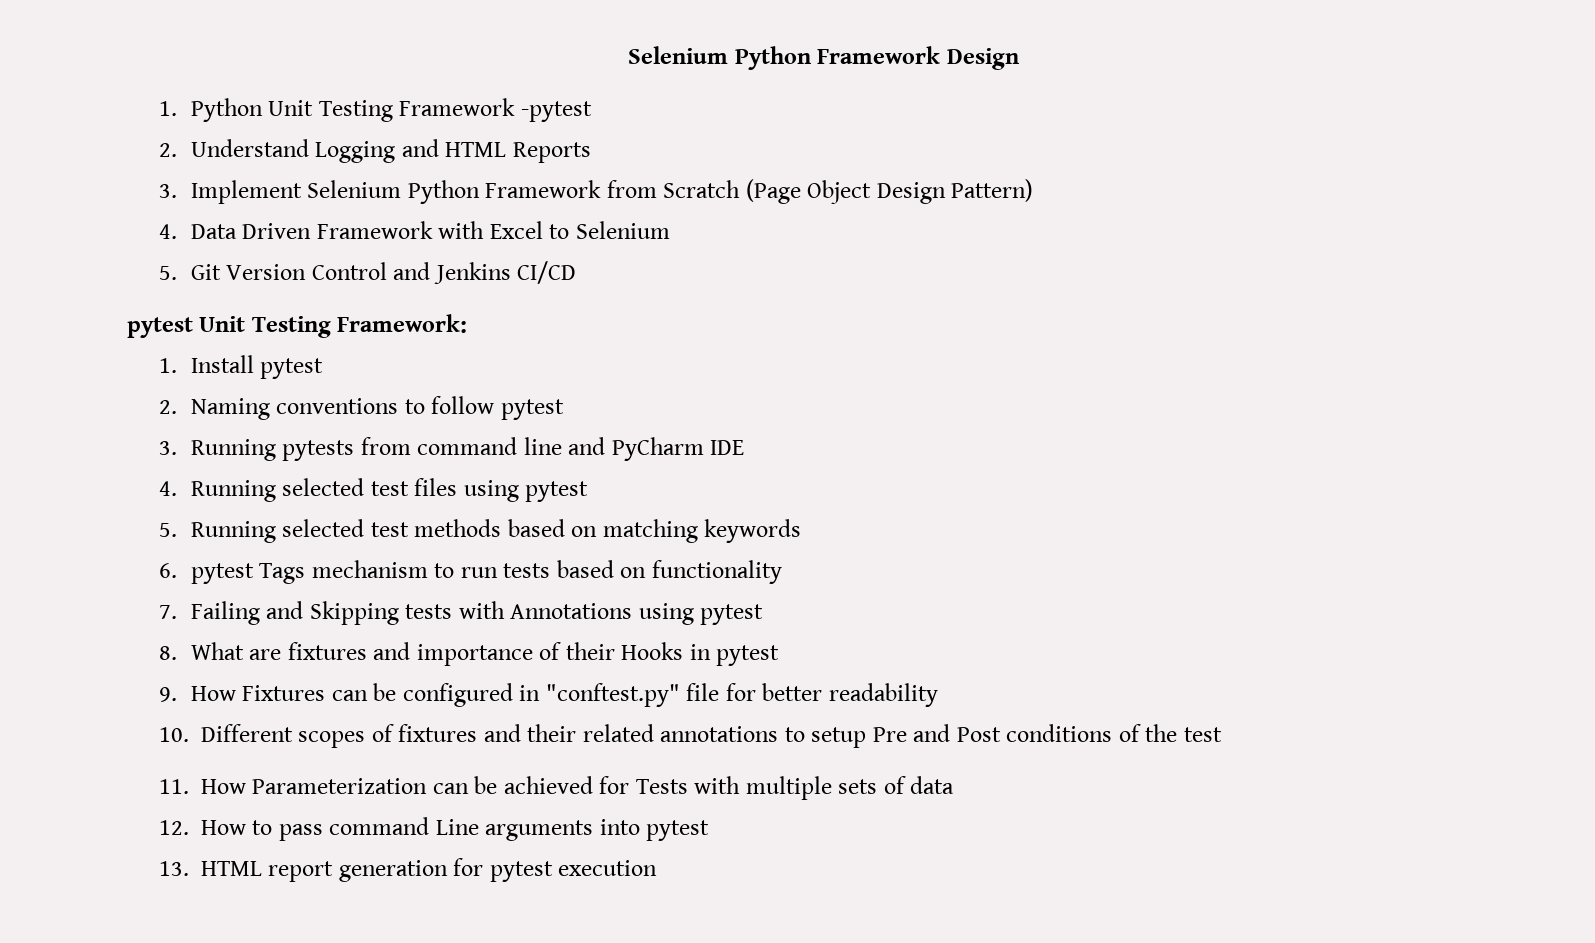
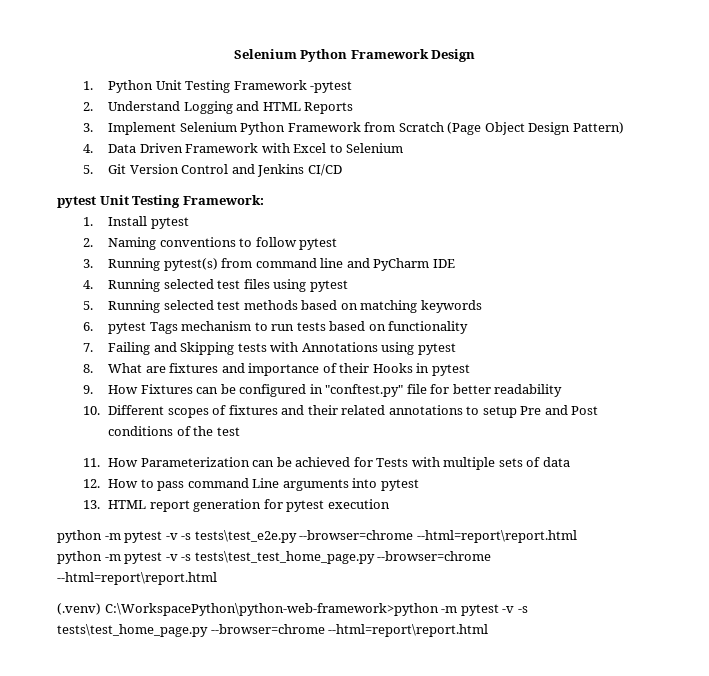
- 3. Running pytests from command line and PyCharm IDE
+ 3. Running pytest(s) from command line and PyCharm IDE
+ python -m pytest -v -s tests\test_e2e.py --browser=chrome --html=report\report.html
+ python -m pytest -v -s tests\test_test_home_page.py --browser=chrome --html=report\report.html
+ (.venv) C:\WorkspacePython\python-web-framework>python -m pytest -v -s tests\test_home_page.py --browser=chrome --html=report\report.html

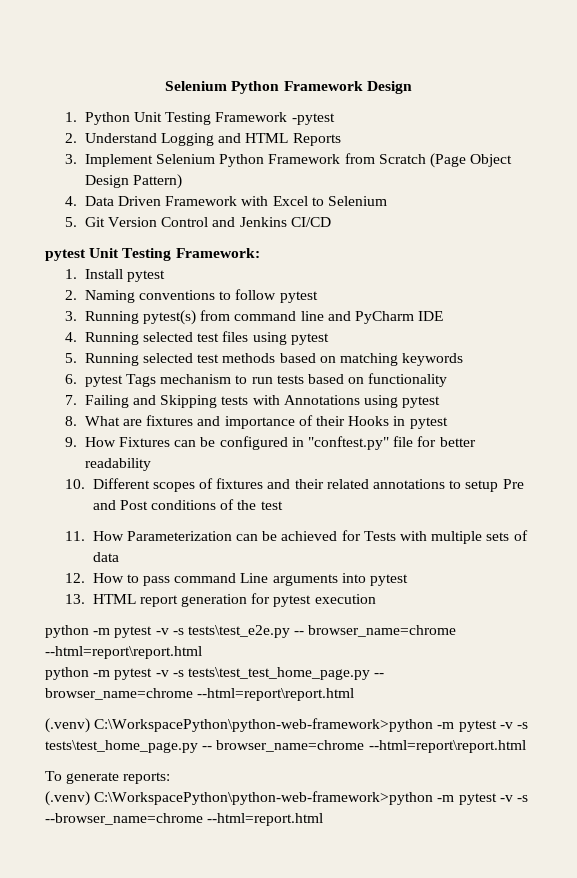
- python -m pytest -v -s tests\test_e2e.py --browser=chrome --html=report\report.html
+ python -m pytest -v -s tests\test_e2e.py -- browser_name=chrome --html=report\report.html
- python -m pytest -v -s tests\test_test_home_page.py --browser=chrome --html=report\report.html
+ python -m pytest -v -s tests\test_test_home_page.py -- browser_name=chrome --html=report\report.html
- (.venv) C:\WorkspacePython\python-web-framework>python -m pytest -v -s tests\test_home_page.py --browser=chrome --html=report\report.html
+ (.venv) C:\WorkspacePython\python-web-framework>python -m pytest -v -s tests\test_home_page.py -- browser_name=chrome --html=report\report.html
+ To generate reports:
+ (.venv) C:\WorkspacePython\python-web-framework>python -m pytest -v -s --browser_name=chrome --html=report.html

